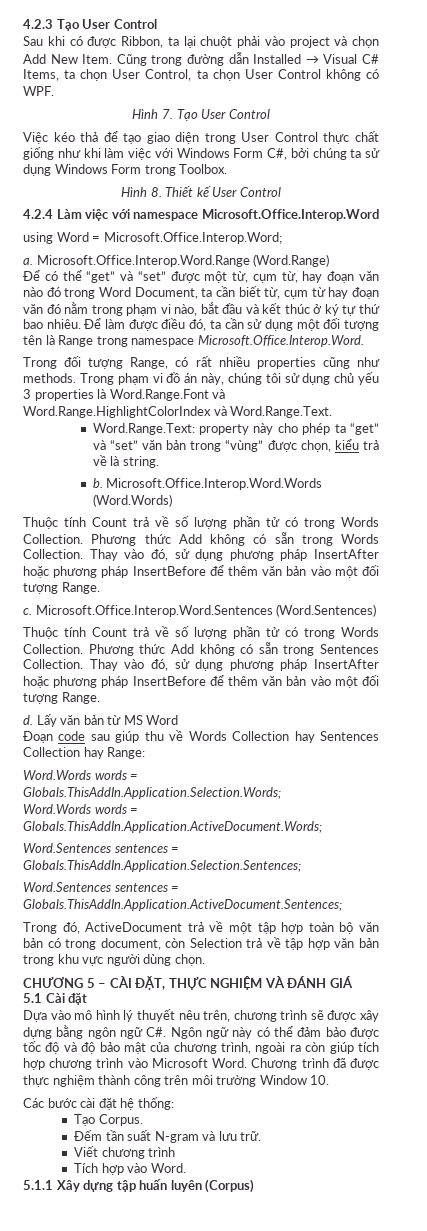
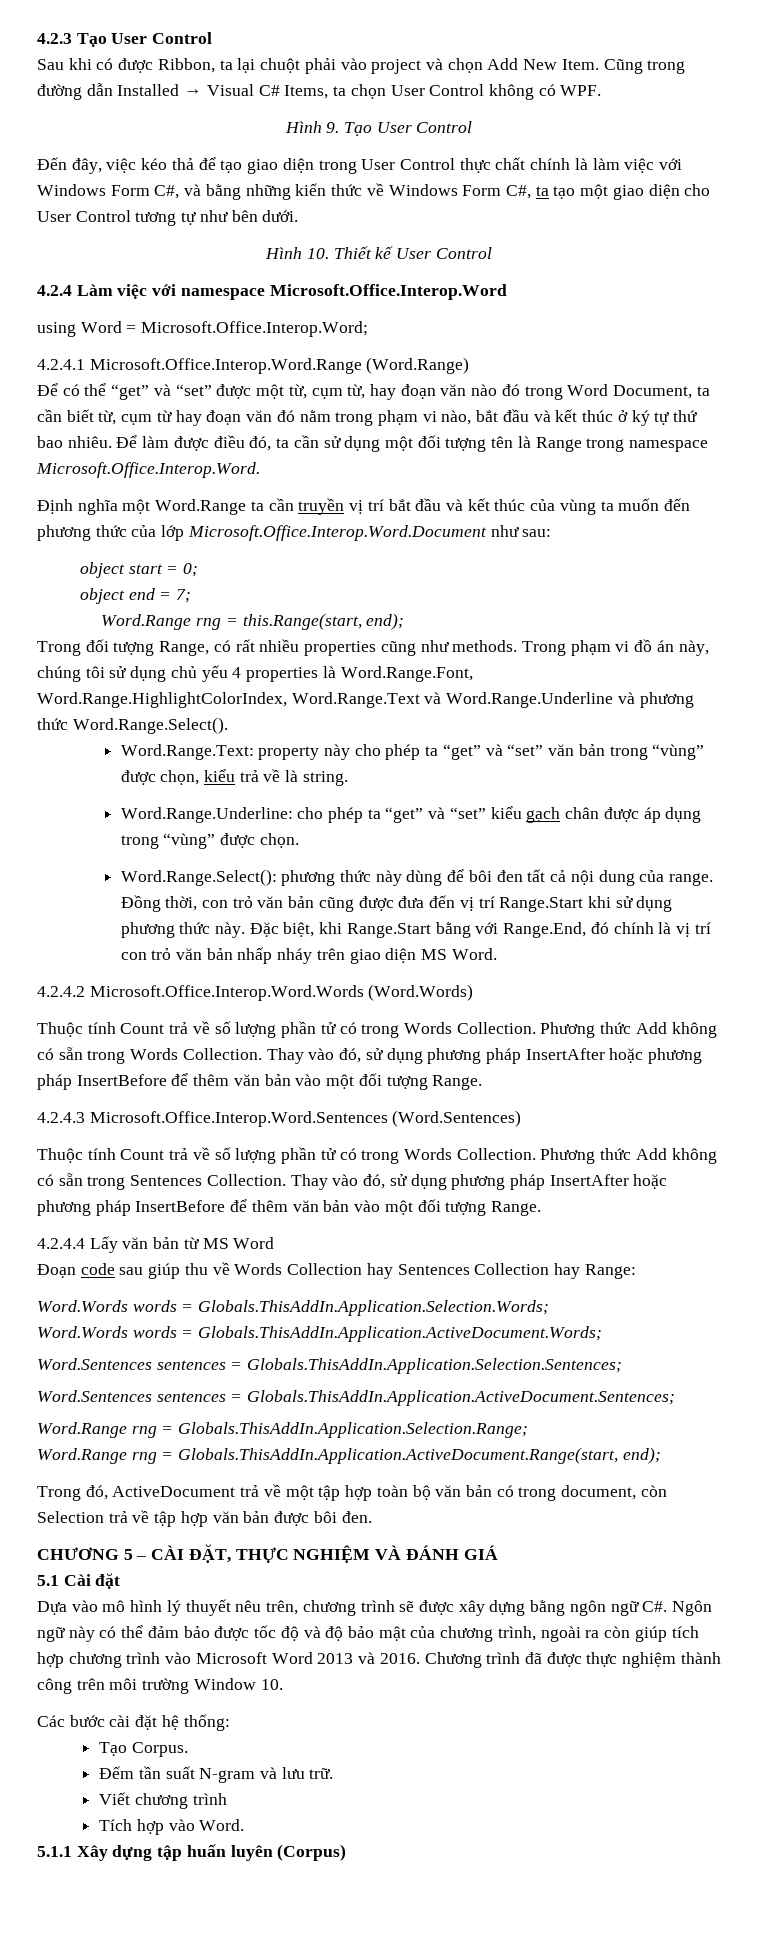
- Cũng trong đường dẫn Installed → Visual C# Items, ta chọn User Control, ta chọn User Control không có WPF.
+ Cũng trong đường dẫn Installed → Visual C# Items, ta chọn User Control không có WPF.
- Hình 7. Tạo User Control
- Việc kéo thả để tạo giao diện trong User Control thực chất giống như khi làm việc với Windows Form C#, bởi chúng ta sử dụng Windows Form trong Toolbox.
- Hình 8. Thiết kế User Control
+ Hình 9. Tạo User Control
+ Đến đây, việc kéo thả để tạo giao diện trong User Control thực chất chính là làm việc với Windows Form C#, và bằng những kiến thức về Windows Form C#, ta tạo một giao diện cho User Control tương tự như bên dưới.
+ Hình 10. Thiết kế User Control
- a. Microsoft.Office.Interop.Word.Range (Word.Range)
+ 4.2.4.1 Microsoft.Office.Interop.Word.Range (Word.Range)
+ Định nghĩa một Word.Range ta cần truyền vị trí bắt đầu và kết thúc của vùng ta muốn đến phương thức của lớp Microsoft.Office.Interop.Word.Document như sau:
+ object start = 0;
+ object end = 7;
+ Word.Range rng = this.Range(start, end);
- Trong phạm vi đồ án này, chúng tôi sử dụng chủ yếu 3 properties là Word.Range.Font và Word.Range.HighlightColorIndex và Word.Range.Text.
+ Trong phạm vi đồ án này, chúng tôi sử dụng chủ yếu 4 properties là Word.Range.Font, Word.Range.HighlightColorIndex, Word.Range.Text và Word.Range.Underline và phương thức Word.Range.Select().
- b. Microsoft.Office.Interop.Word.Words (Word.Words)
+ Word.Range.Underline: cho phép ta “get” và “set” kiểu gạch chân được áp dụng trong “vùng” được chọn.
+ Word.Range.Select(): phương thức này dùng để bôi đen tất cả nội dung của range. Đồng thời, con trỏ văn bản cũng được đưa đến vị trí Range.Start khi sử dụng phương thức này. Đặc biệt, khi Range.Start bằng với Range.End, đó chính là vị trí con trỏ văn bản nhấp nháy trên giao diện MS Word.
+ 4.2.4.2 Microsoft.Office.Interop.Word.Words (Word.Words)
- c. Microsoft.Office.Interop.Word.Sentences (Word.Sentences)
+ 4.2.4.3 Microsoft.Office.Interop.Word.Sentences (Word.Sentences)
- d. Lấy văn bản từ MS Word
+ 4.2.4.4 Lấy văn bản từ MS Word
+ Word.Range rng = Globals.ThisAddIn.Application.Selection.Range;
+ Word.Range rng = Globals.ThisAddIn.Application.ActiveDocument.Range(start, end);
- Trong đó, ActiveDocument trả về một tập hợp toàn bộ văn bản có trong document, còn Selection trả về tập hợp văn bản trong khu vực người dùng chọn.
+ Trong đó, ActiveDocument trả về một tập hợp toàn bộ văn bản có trong document, còn Selection trả về tập hợp văn bản được bôi đen.
- Dựa vào mô hình lý thuyết nêu trên, chương trình sẽ được xây dựng bằng ngôn ngữ C#. Ngôn ngữ này có thể đảm bảo được tốc độ và độ bảo mật của chương trình, ngoài ra còn giúp tích hợp chương trình vào Microsoft Word.
+ Dựa vào mô hình lý thuyết nêu trên, chương trình sẽ được xây dựng bằng ngôn ngữ C#. Ngôn ngữ này có thể đảm bảo được tốc độ và độ bảo mật của chương trình, ngoài ra còn giúp tích hợp chương trình vào Microsoft Word 2013 và 2016.

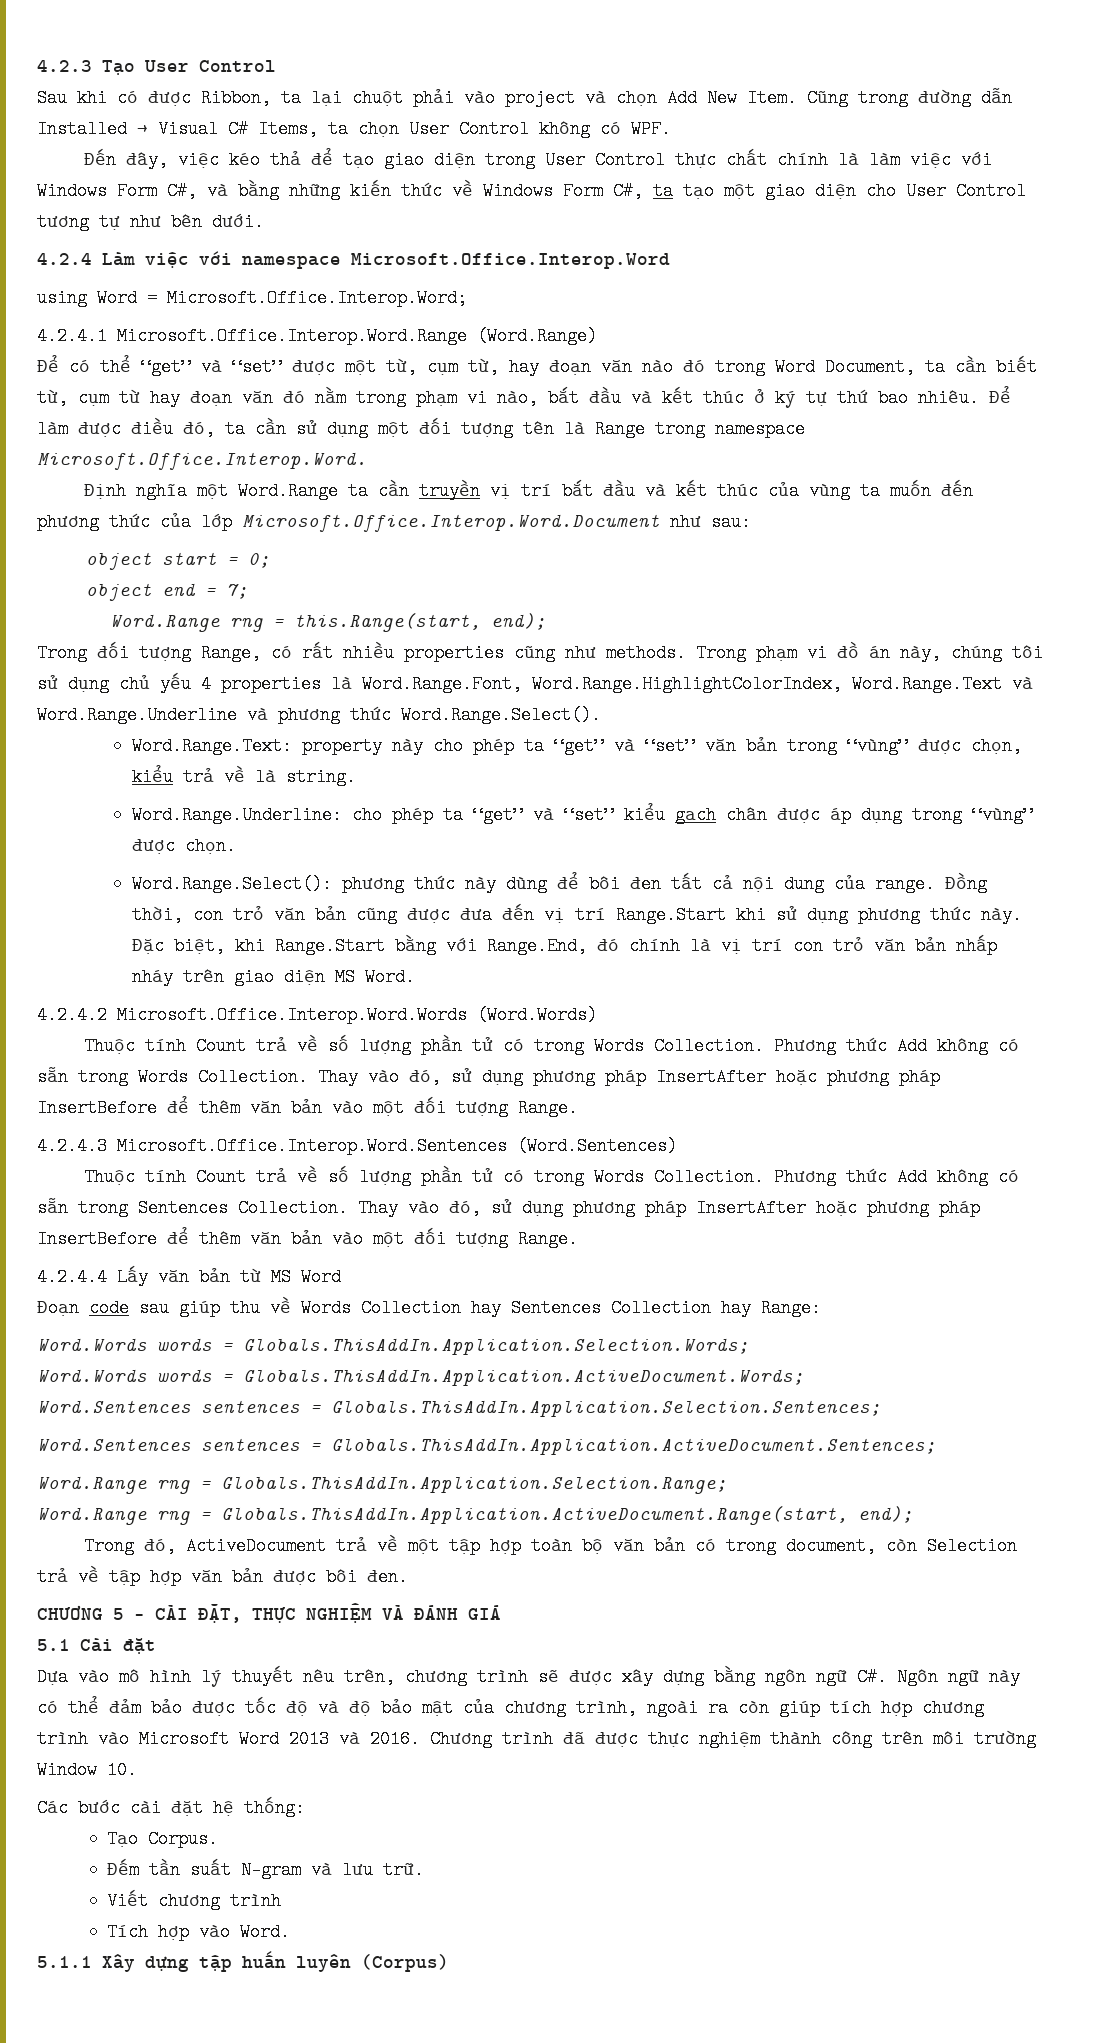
- Hình 9. Tạo User Control
- Hình 10. Thiết kế User Control

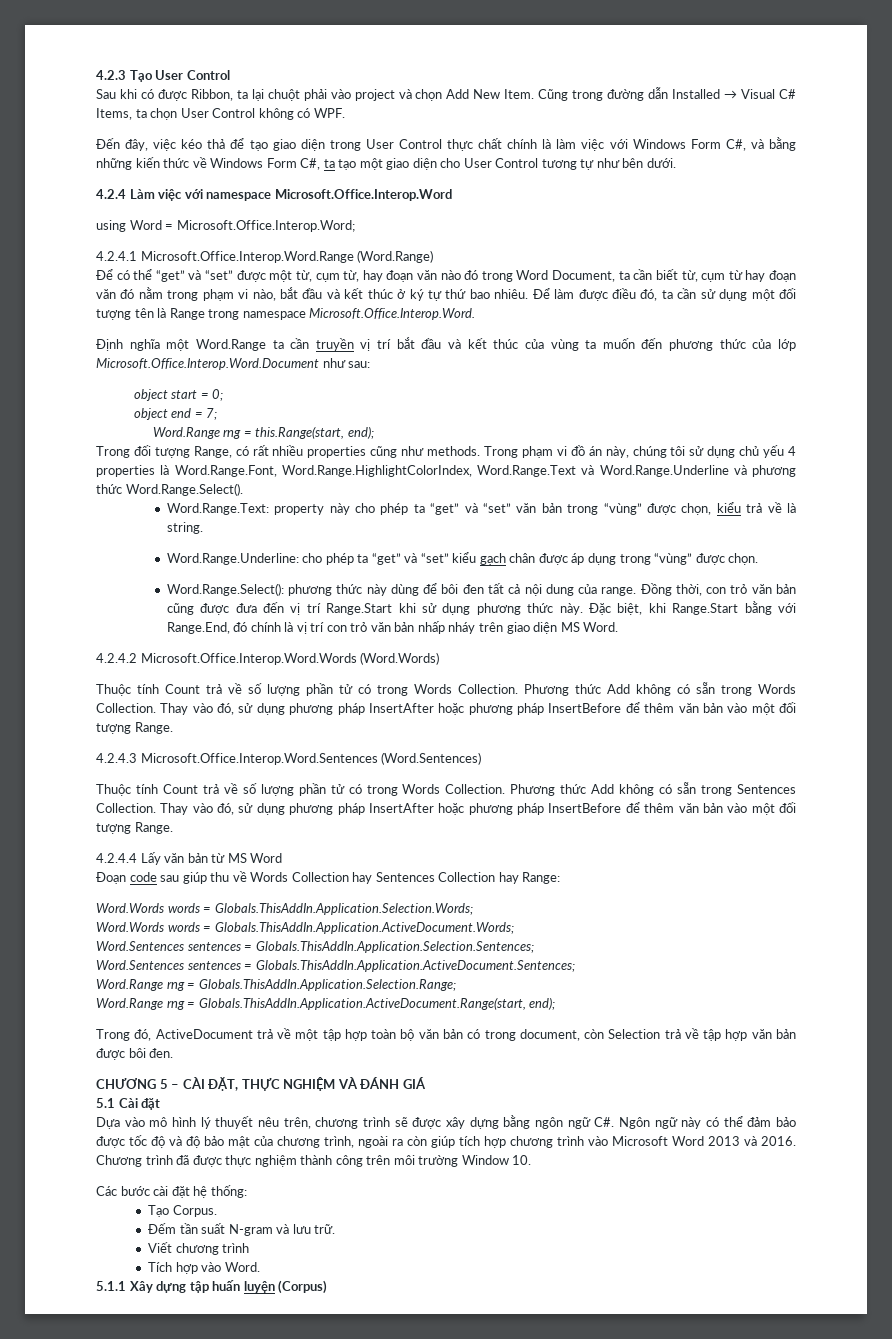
- 5.1.1 Xây dựng tập huấn luyên (Corpus)
+ 5.1.1 Xây dựng tập huấn luyện (Corpus)

